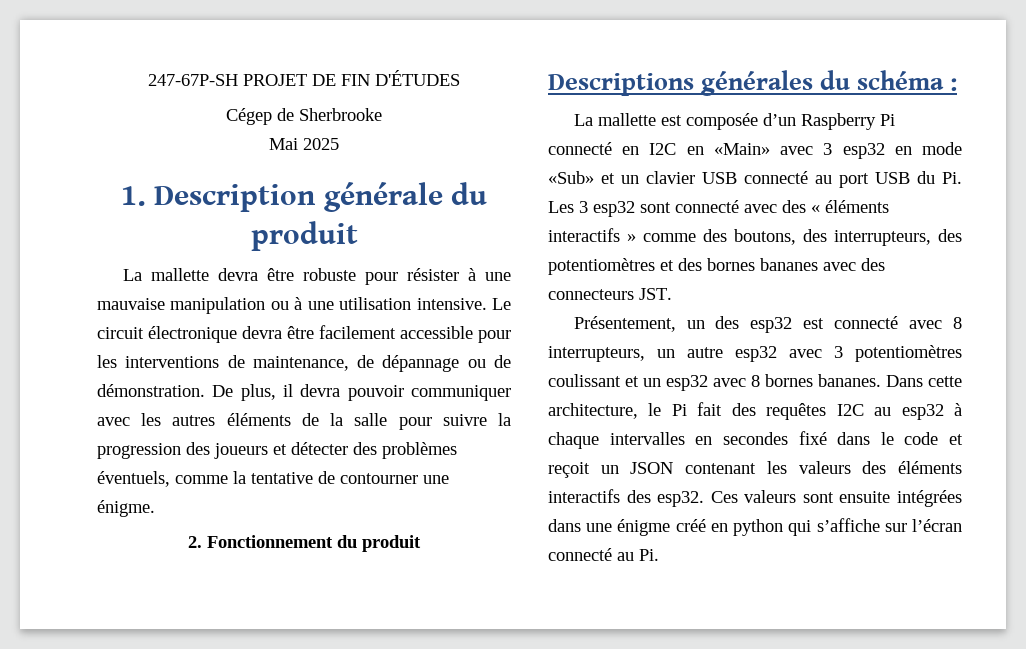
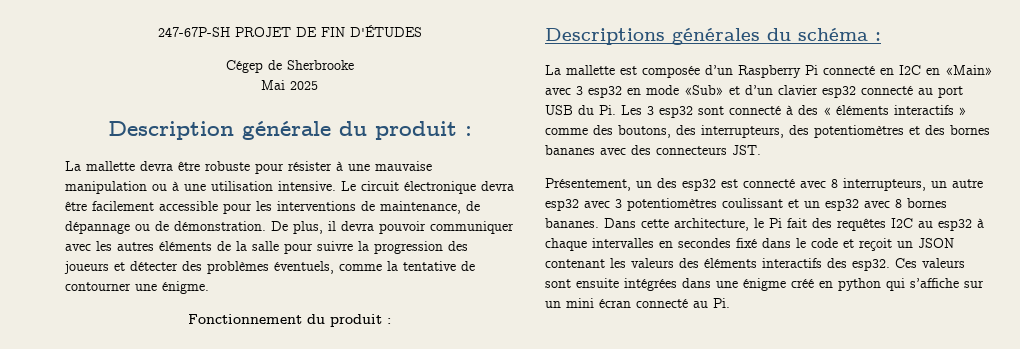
- 1. Description générale du produit
+ Description générale du produit :
- 2. Fonctionnement du produit
+ Fonctionnement du produit :
- La mallette est composée d’un Raspberry Pi connecté en I2C en «Main» avec 3 esp32 en mode «Sub» et un clavier USB connecté au port USB du Pi. Les 3 esp32 sont connecté avec des « éléments interactifs » comme des boutons, des interrupteurs, des potentiomètres et des bornes bananes avec des connecteurs JST.
+ La mallette est composée d’un Raspberry Pi connecté en I2C en «Main» avec 3 esp32 en mode «Sub» et d’un clavier esp32 connecté au port USB du Pi. Les 3 esp32 sont connecté à des « éléments interactifs » comme des boutons, des interrupteurs, des potentiomètres et des bornes bananes avec des connecteurs JST.
- Ces valeurs sont ensuite intégrées dans une énigme créé en python qui s’affiche sur l’écran connecté au Pi.
+ Ces valeurs sont ensuite intégrées dans une énigme créé en python qui s’affiche sur un mini écran connecté au Pi.

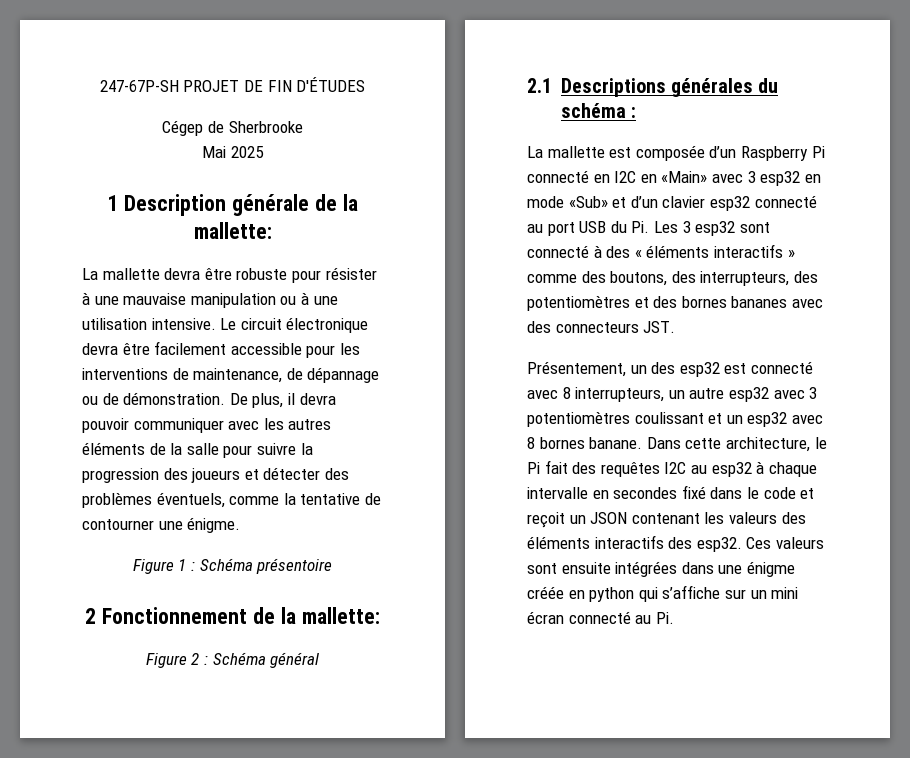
- Description générale du produit :
+ 1 Description générale de la mallette:
- Fonctionnement du produit :
- Descriptions générales du schéma :
+ Figure 1 : Schéma présentoire
+ 2 Fonctionnement de la mallette:
+ Figure 2 : Schéma général
+ 2.1 Descriptions générales du schéma :
- Présentement, un des esp32 est connecté avec 8 interrupteurs, un autre esp32 avec 3 potentiomètres coulissant et un esp32 avec 8 bornes bananes.
+ Présentement, un des esp32 est connecté avec 8 interrupteurs, un autre esp32 avec 3 potentiomètres coulissant et un esp32 avec 8 bornes banane.
- Dans cette architecture, le Pi fait des requêtes I2C au esp32 à chaque intervalles en secondes fixé dans le code et reçoit un JSON contenant les valeurs des éléments interactifs des esp32.
+ Dans cette architecture, le Pi fait des requêtes I2C au esp32 à chaque intervalle en secondes fixé dans le code et reçoit un JSON contenant les valeurs des éléments interactifs des esp32.
- Ces valeurs sont ensuite intégrées dans une énigme créé en python qui s’affiche sur un mini écran connecté au Pi.
+ Ces valeurs sont ensuite intégrées dans une énigme créée en python qui s’affiche sur un mini écran connecté au Pi.

